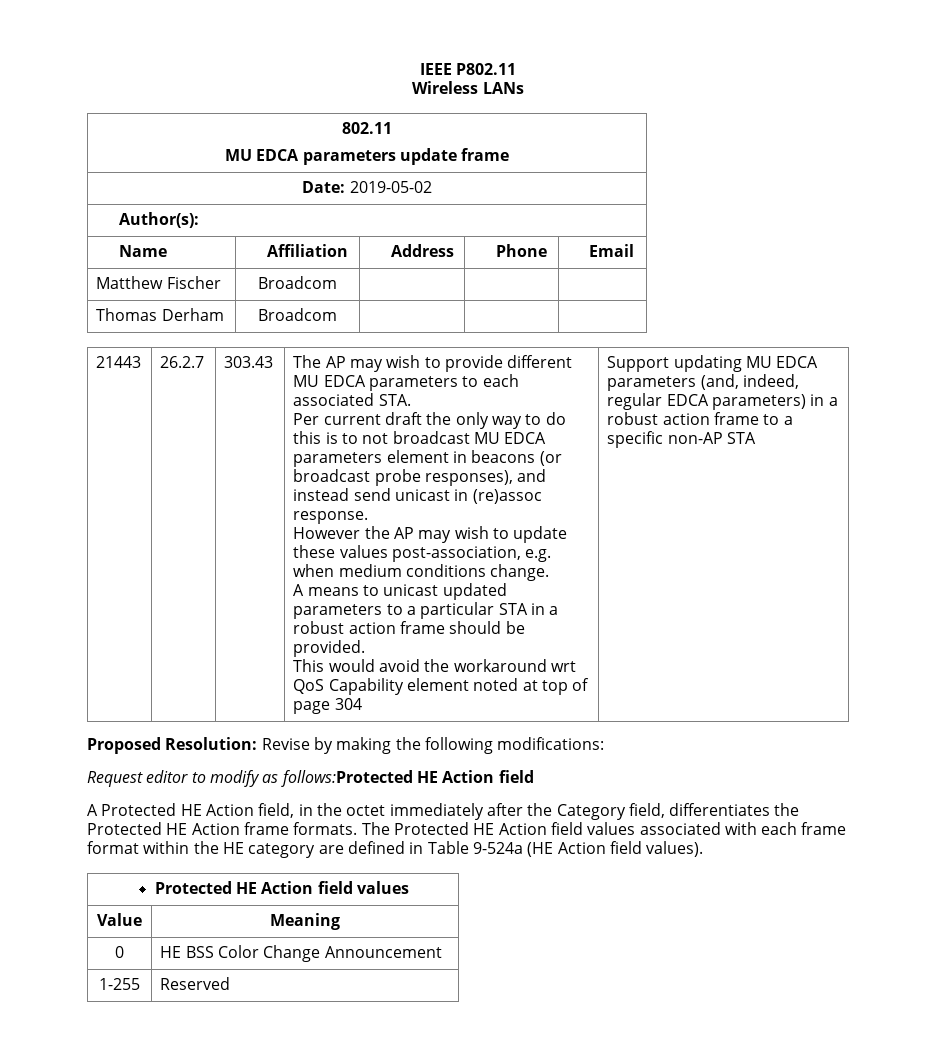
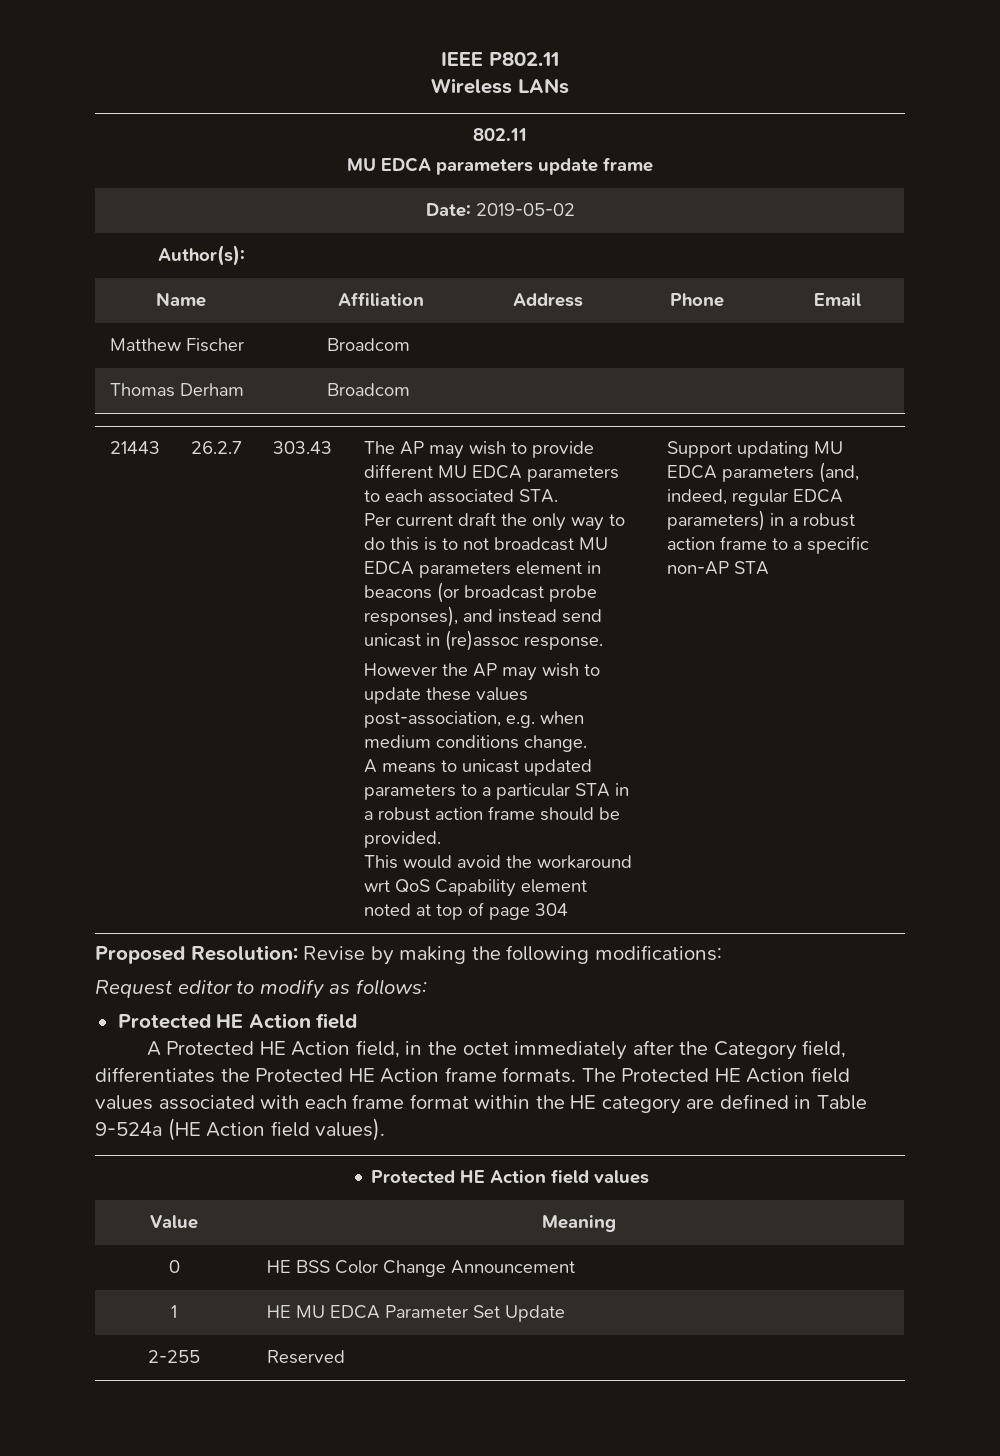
- Request editor to modify as follows:Protected HE Action field
+ Request editor to modify as follows:
+ Protected HE Action field
- 1-255 | Reserved
+ 1 | HE MU EDCA Parameter Set Update
+ 2-255 | Reserved

